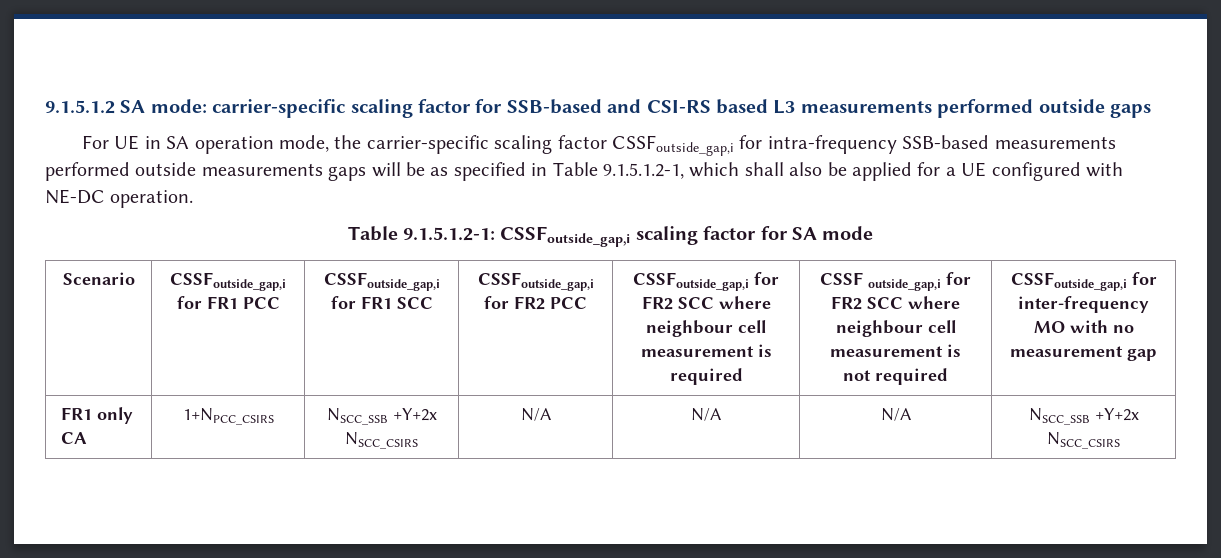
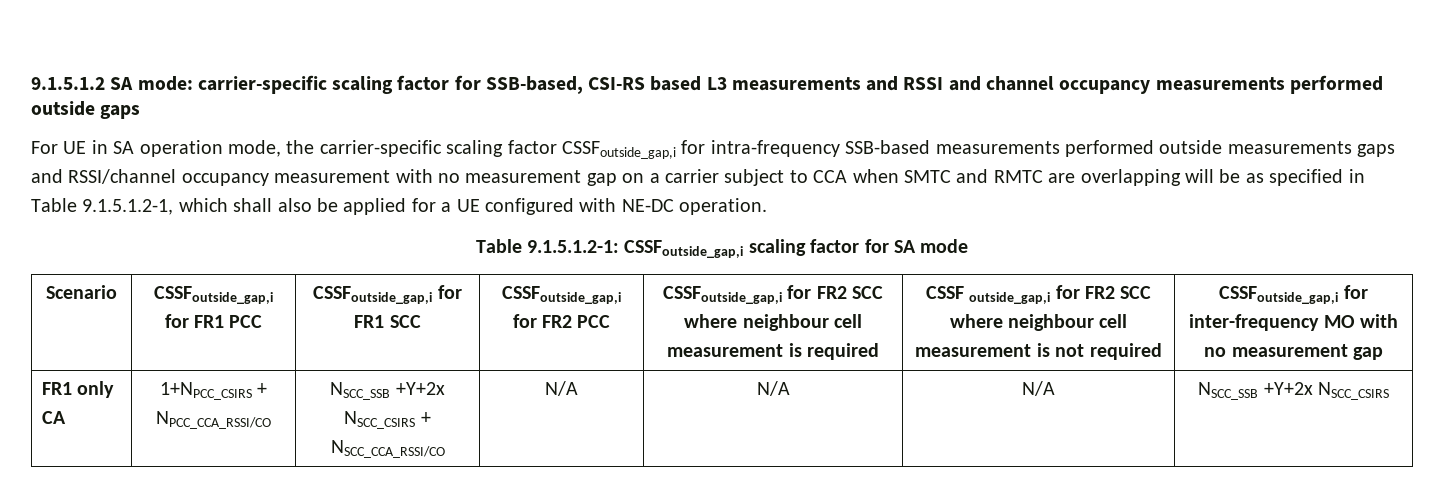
- 9.1.5.1.2 SA mode: carrier-specific scaling factor for SSB-based and CSI-RS based L3 measurements performed outside gaps
+ 9.1.5.1.2 SA mode: carrier-specific scaling factor for SSB-based, CSI-RS based L3 measurements and RSSI and channel occupancy measurements performed outside gaps
- For UE in SA operation mode, the carrier-specific scaling factor CSSFoutside_gap,i for intra-frequency SSB-based measurements performed outside measurements gaps will be as specified in Table 9.1.5.1.2-1, which shall also be applied for a UE configured with NE-DC operation.
+ For UE in SA operation mode, the carrier-specific scaling factor CSSFoutside_gap,i for intra-frequency SSB-based measurements performed outside measurements gaps and RSSI/channel occupancy measurement with no measurement gap on a carrier subject to CCA when SMTC and RMTC are overlapping will be as specified in Table 9.1.5.1.2-1, which shall also be applied for a UE configured with NE-DC operation.
- FR1 only CA | 1+NPCC_CSIRS | NSCC_SSB +Y+2x NSCC_CSIRS | N/A | N/A | N/A | NSCC_SSB +Y+2x NSCC_CSIRS
+ FR1 only CA | 1+NPCC_CSIRS + NPCC_CCA_RSSI/CO | NSCC_SSB +Y+2x NSCC_CSIRS + NSCC_CCA_RSSI/CO | N/A | N/A | N/A | NSCC_SSB +Y+2x NSCC_CSIRS

